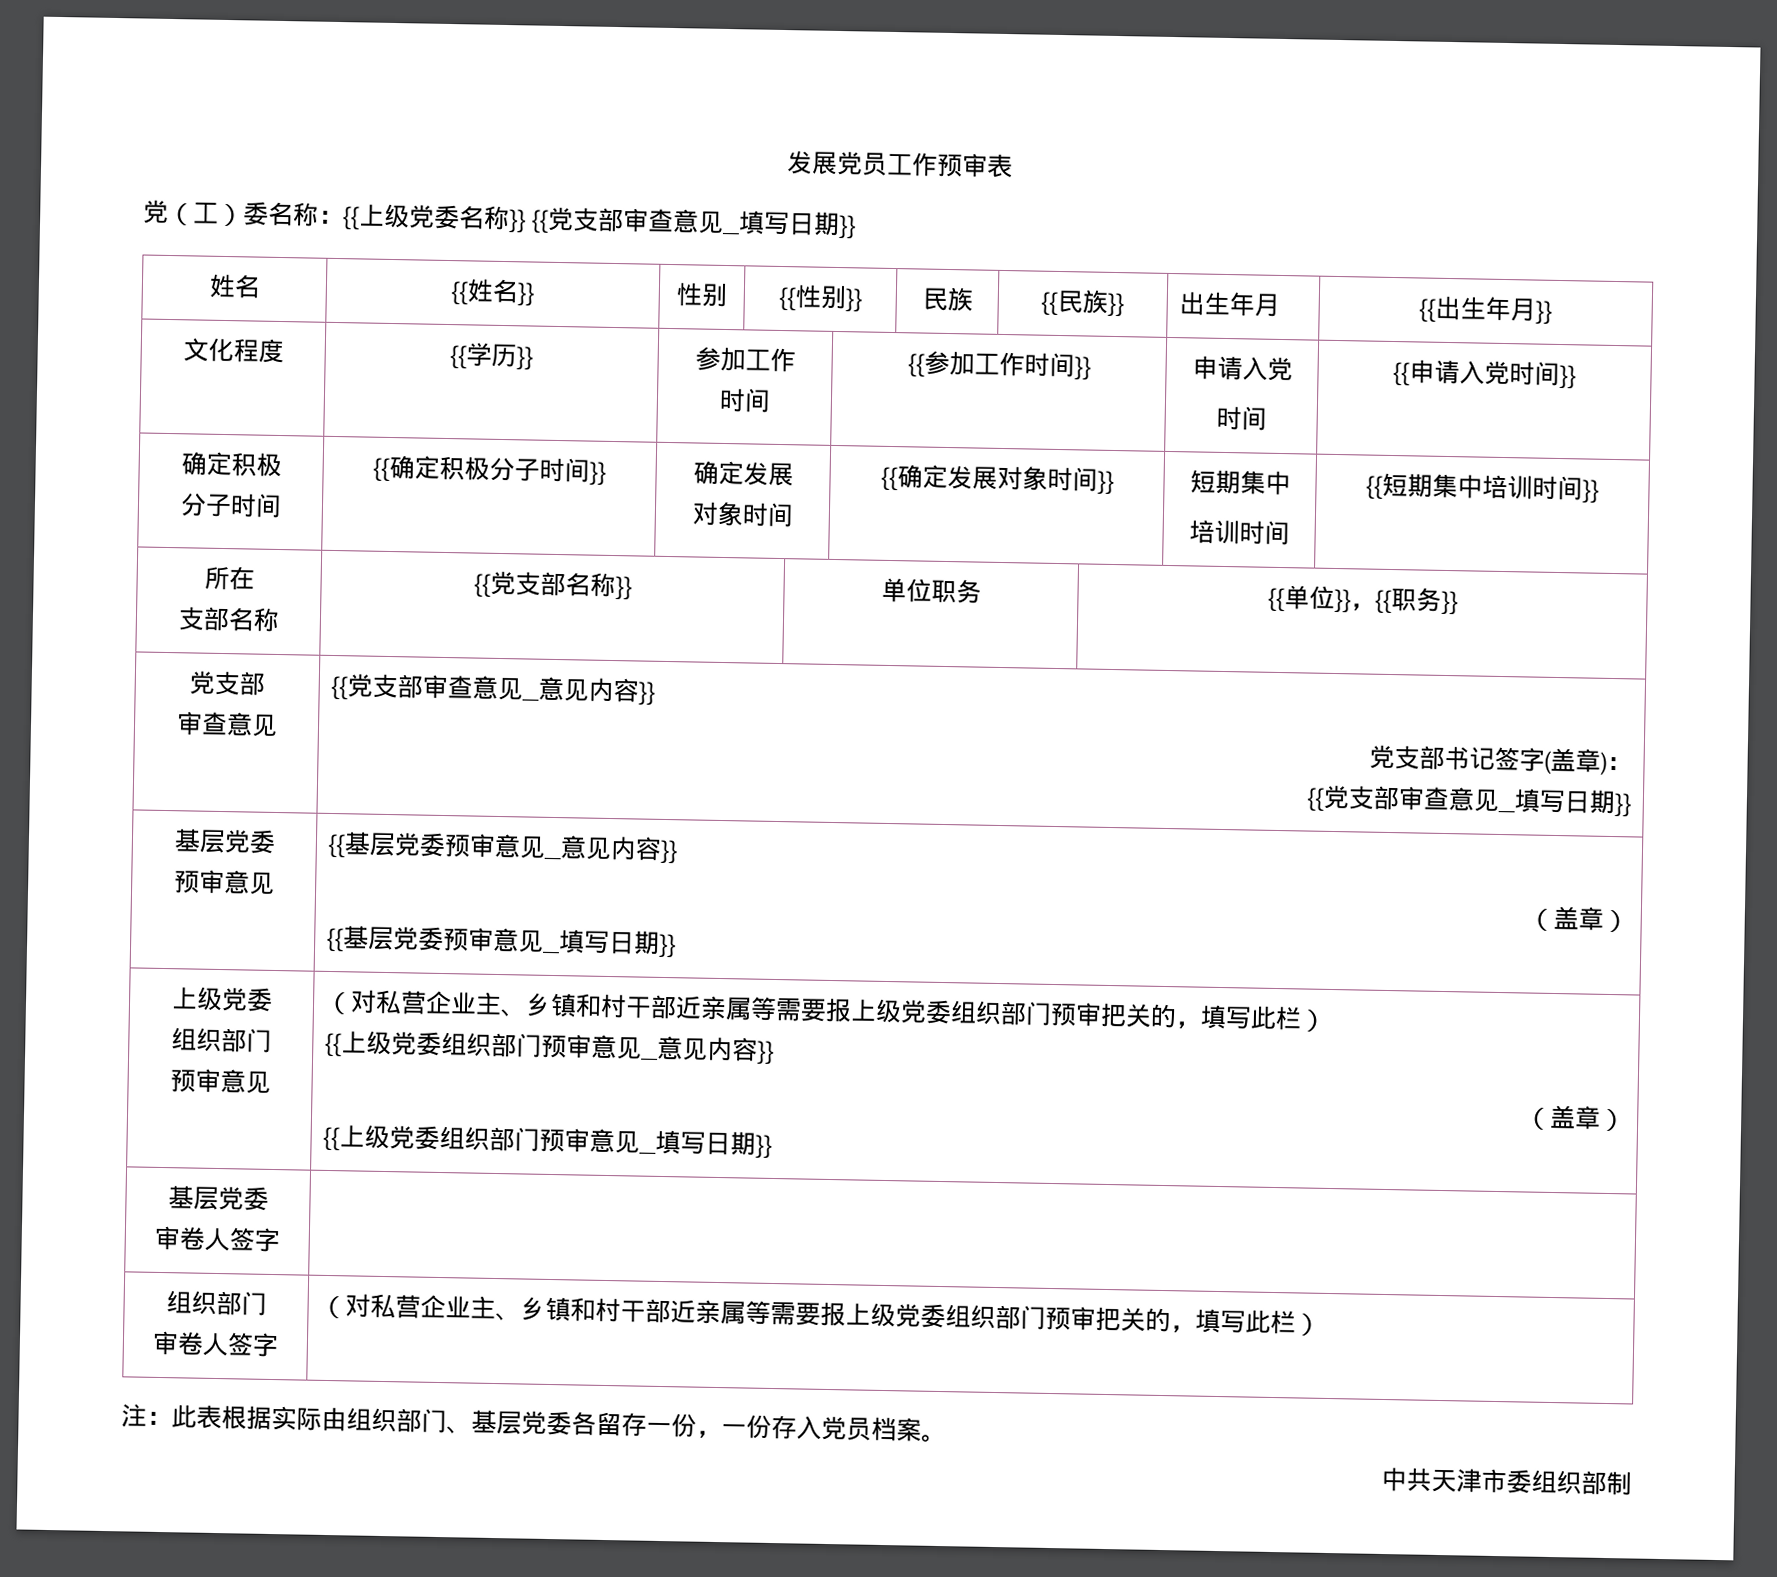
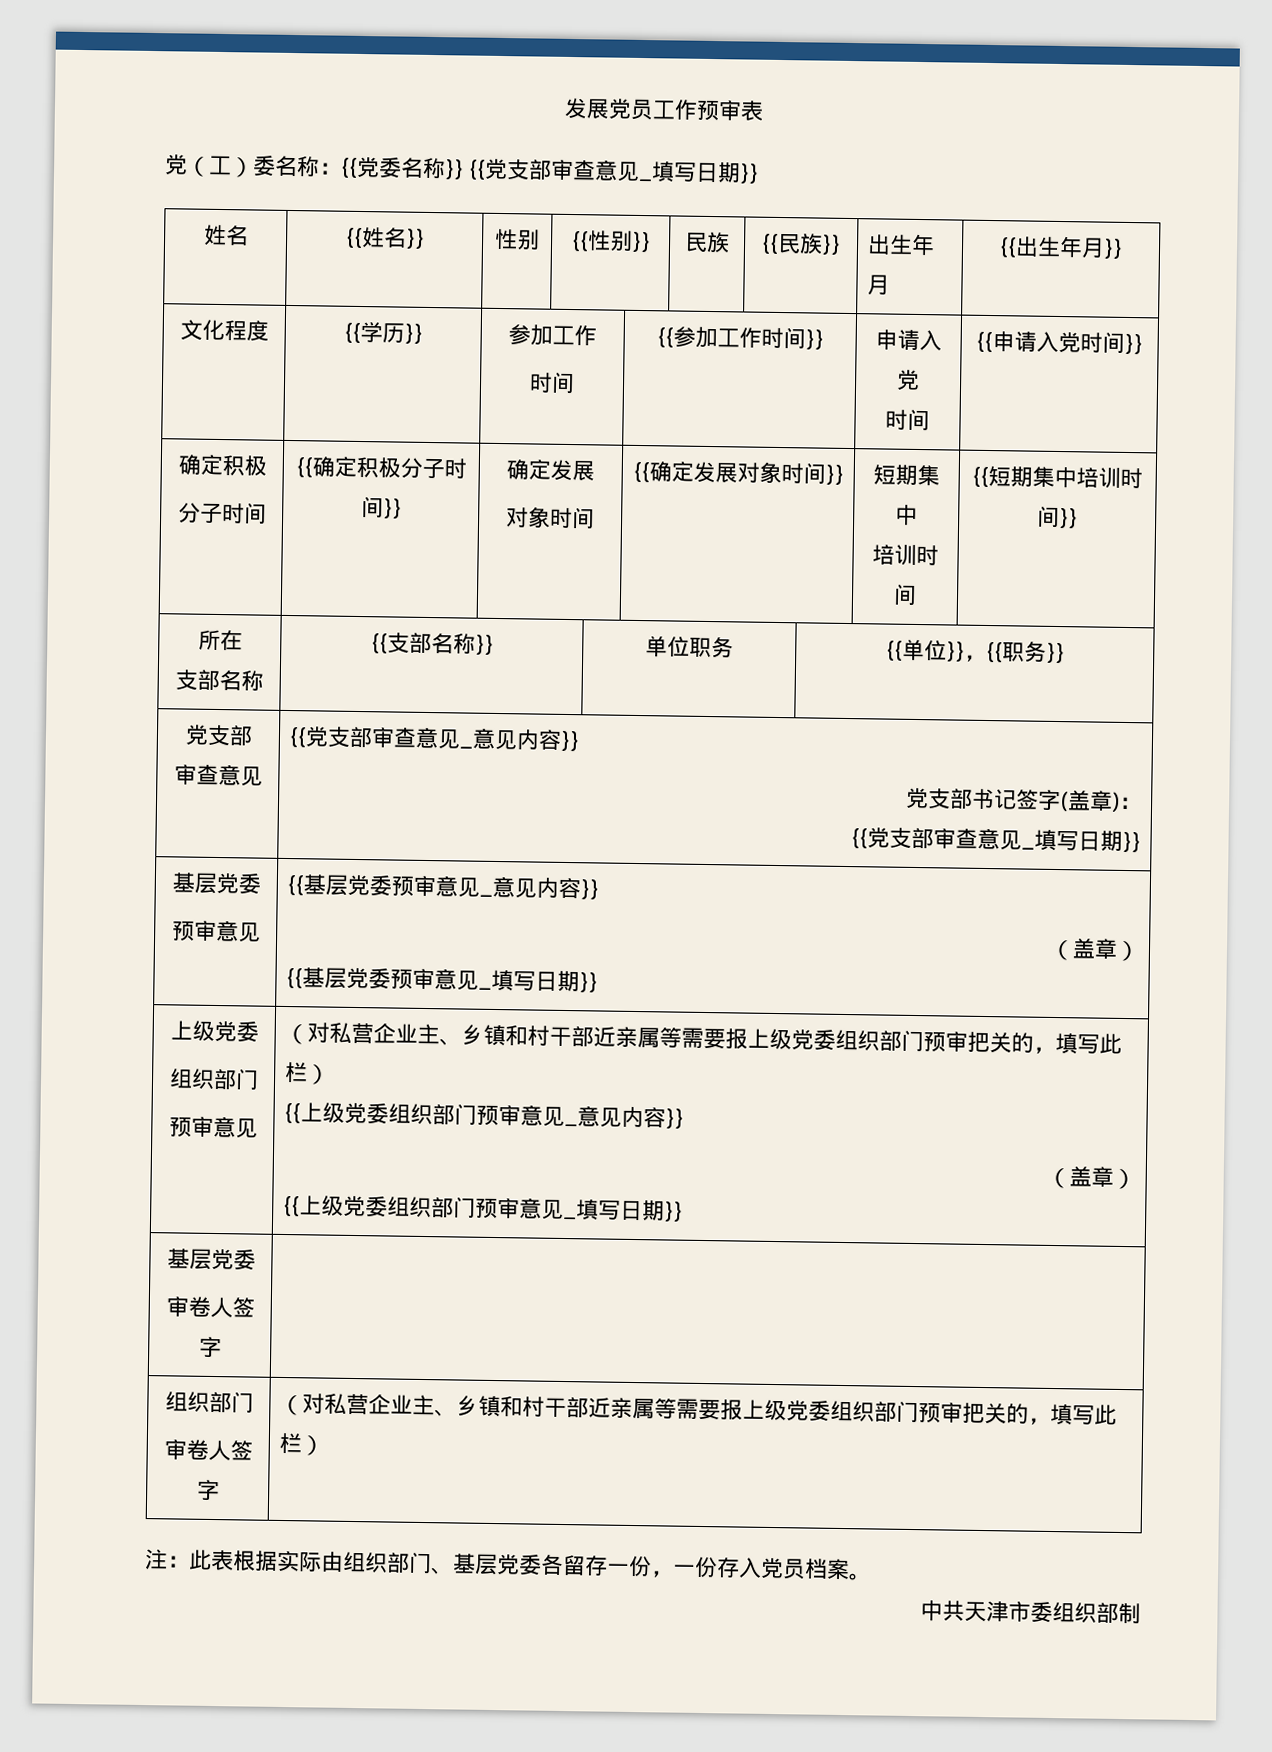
- 党（工）委名称：{{上级党委名称}} {{党支部审查意见_填写日期}}
+ 党（工）委名称：{{党委名称}} {{党支部审查意见_填写日期}}
  所在
- 支部名称 | {{党支部名称}} | 单位职务 | {{单位}}，{{职务}}
+ 支部名称 | {{支部名称}} | 单位职务 | {{单位}}，{{职务}}

